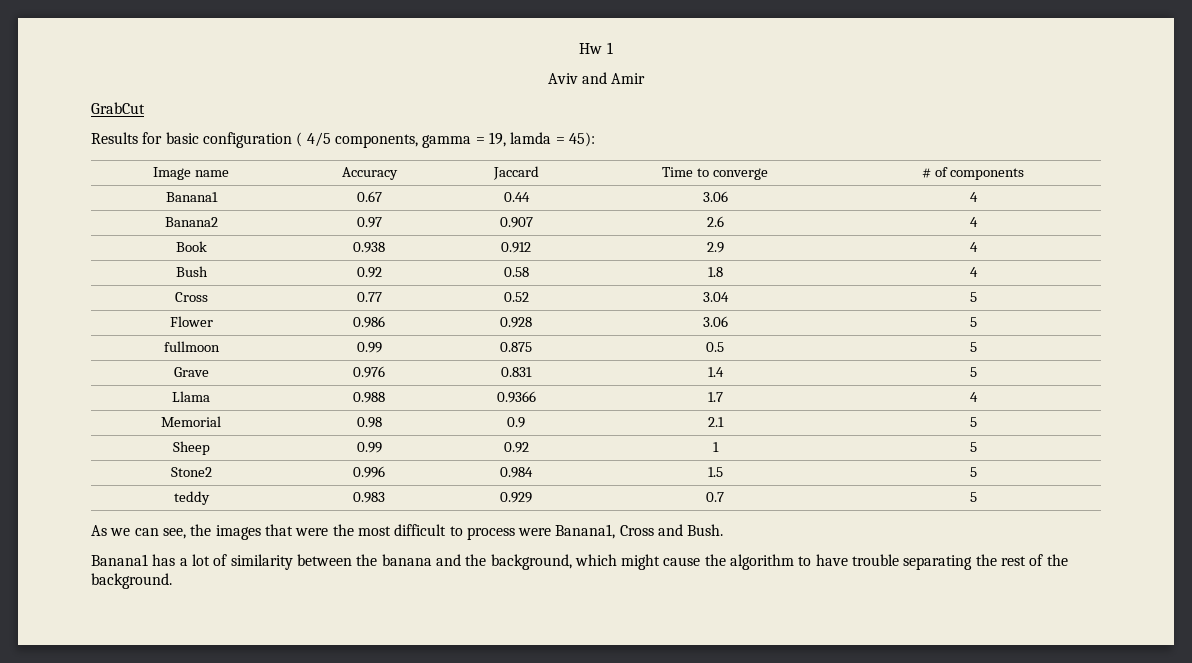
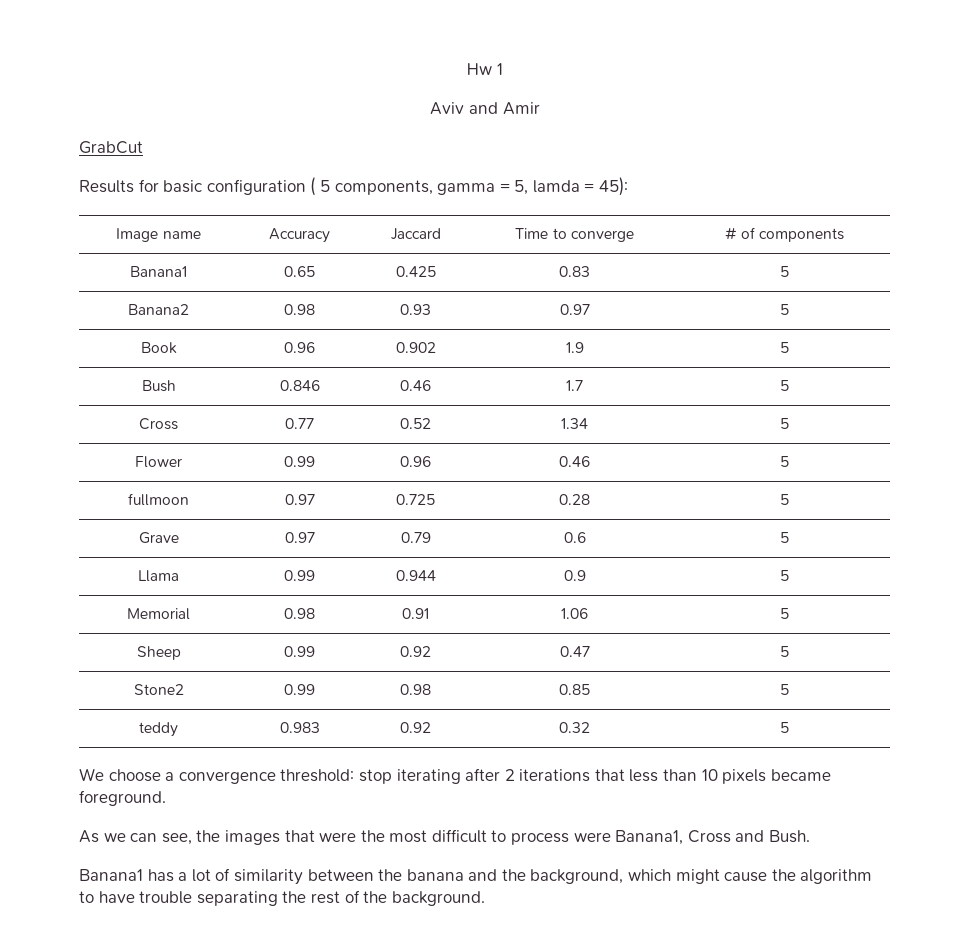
- Results for basic configuration ( 4/5 components, gamma = 19, lamda = 45):
+ Results for basic configuration ( 5 components, gamma = 5, lamda = 45):
- Banana1 | 0.67 | 0.44 | 3.06 | 4
+ Banana1 | 0.65 | 0.425 | 0.83 | 5
- Banana2 | 0.97 | 0.907 | 2.6 | 4
- Book | 0.938 | 0.912 | 2.9 | 4
- Bush | 0.92 | 0.58 | 1.8 | 4
+ Banana2 | 0.98 | 0.93 | 0.97 | 5
+ Book | 0.96 | 0.902 | 1.9 | 5
+ Bush | 0.846 | 0.46 | 1.7 | 5
- Cross | 0.77 | 0.52 | 3.04 | 5
+ Cross | 0.77 | 0.52 | 1.34 | 5
- Flower | 0.986 | 0.928 | 3.06 | 5
+ Flower | 0.99 | 0.96 | 0.46 | 5
- fullmoon | 0.99 | 0.875 | 0.5 | 5
+ fullmoon | 0.97 | 0.725 | 0.28 | 5
- Grave | 0.976 | 0.831 | 1.4 | 5
+ Grave | 0.97 | 0.79 | 0.6 | 5
- Llama | 0.988 | 0.9366 | 1.7 | 4
+ Llama | 0.99 | 0.944 | 0.9 | 5
- Memorial | 0.98 | 0.9 | 2.1 | 5
+ Memorial | 0.98 | 0.91 | 1.06 | 5
- Sheep | 0.99 | 0.92 | 1 | 5
+ Sheep | 0.99 | 0.92 | 0.47 | 5
- Stone2 | 0.996 | 0.984 | 1.5 | 5
+ Stone2 | 0.99 | 0.98 | 0.85 | 5
- teddy | 0.983 | 0.929 | 0.7 | 5
+ teddy | 0.983 | 0.92 | 0.32 | 5
+ We choose a convergence threshold: stop iterating after 2 iterations that less than 10 pixels became foreground.

